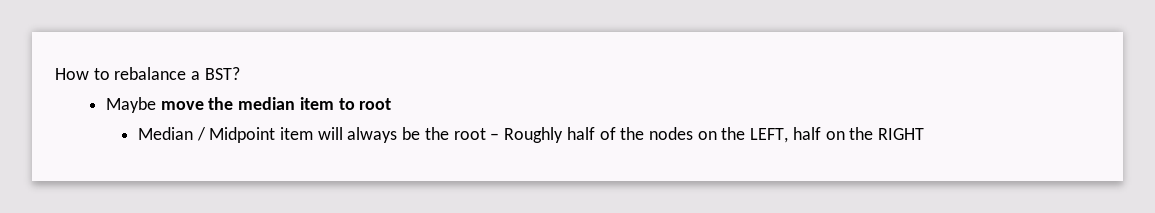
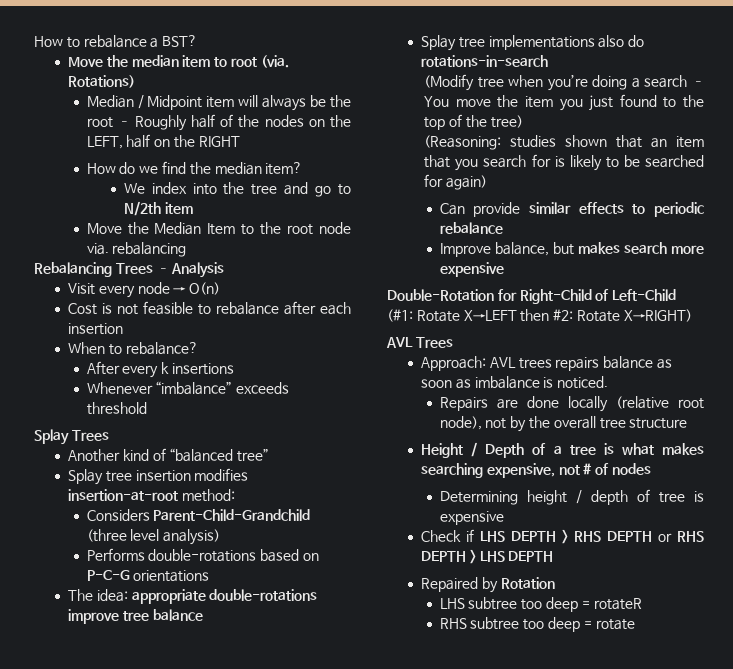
- Maybe move the median item to root
+ Move the median item to root (via. Rotations)
+ How do we find the median item?
+ We index into the tree and go to N/2th item
+ Move the Median Item to the root node via. rebalancing
+ Rebalancing Trees – Analysis
+ Visit every node → O(n)
+ Cost is not feasible to rebalance after each insertion
+ When to rebalance?
+ After every k insertions
+ Whenever “imbalance” exceeds threshold
+ Splay Trees
+ Another kind of “balanced tree”
+ Splay tree insertion modifies insertion-at-root method:
+ Considers Parent-Child-Grandchild (three level analysis)
+ Performs double-rotations based on P-C-G orientations
+ The idea: appropriate double-rotations improve tree balance
+ Splay tree implementations also do rotations-in-search
+ (Modify tree when you’re doing a search – You move the item you just found to the top of the tree)
+ (Reasoning: studies shown that an item that you search for is likely to be searched for again)
+ Can provide similar effects to periodic rebalance
+ Improve balance, but makes search more expensive
+ Double-Rotation for Right-Child of Left-Child (#1: Rotate X→LEFT then #2: Rotate X→RIGHT)
+ AVL Trees
+ Approach: AVL trees repairs balance as soon as imbalance is noticed.
+ Repairs are done locally (relative root node), not by the overall tree structure
+ Height / Depth of a tree is what makes searching expensive, not # of nodes
+ Determining height / depth of tree is expensive
+ Check if LHS DEPTH > RHS DEPTH or RHS DEPTH > LHS DEPTH
+ Repaired by Rotation
+ LHS subtree too deep = rotateR
+ RHS subtree too deep = rotate

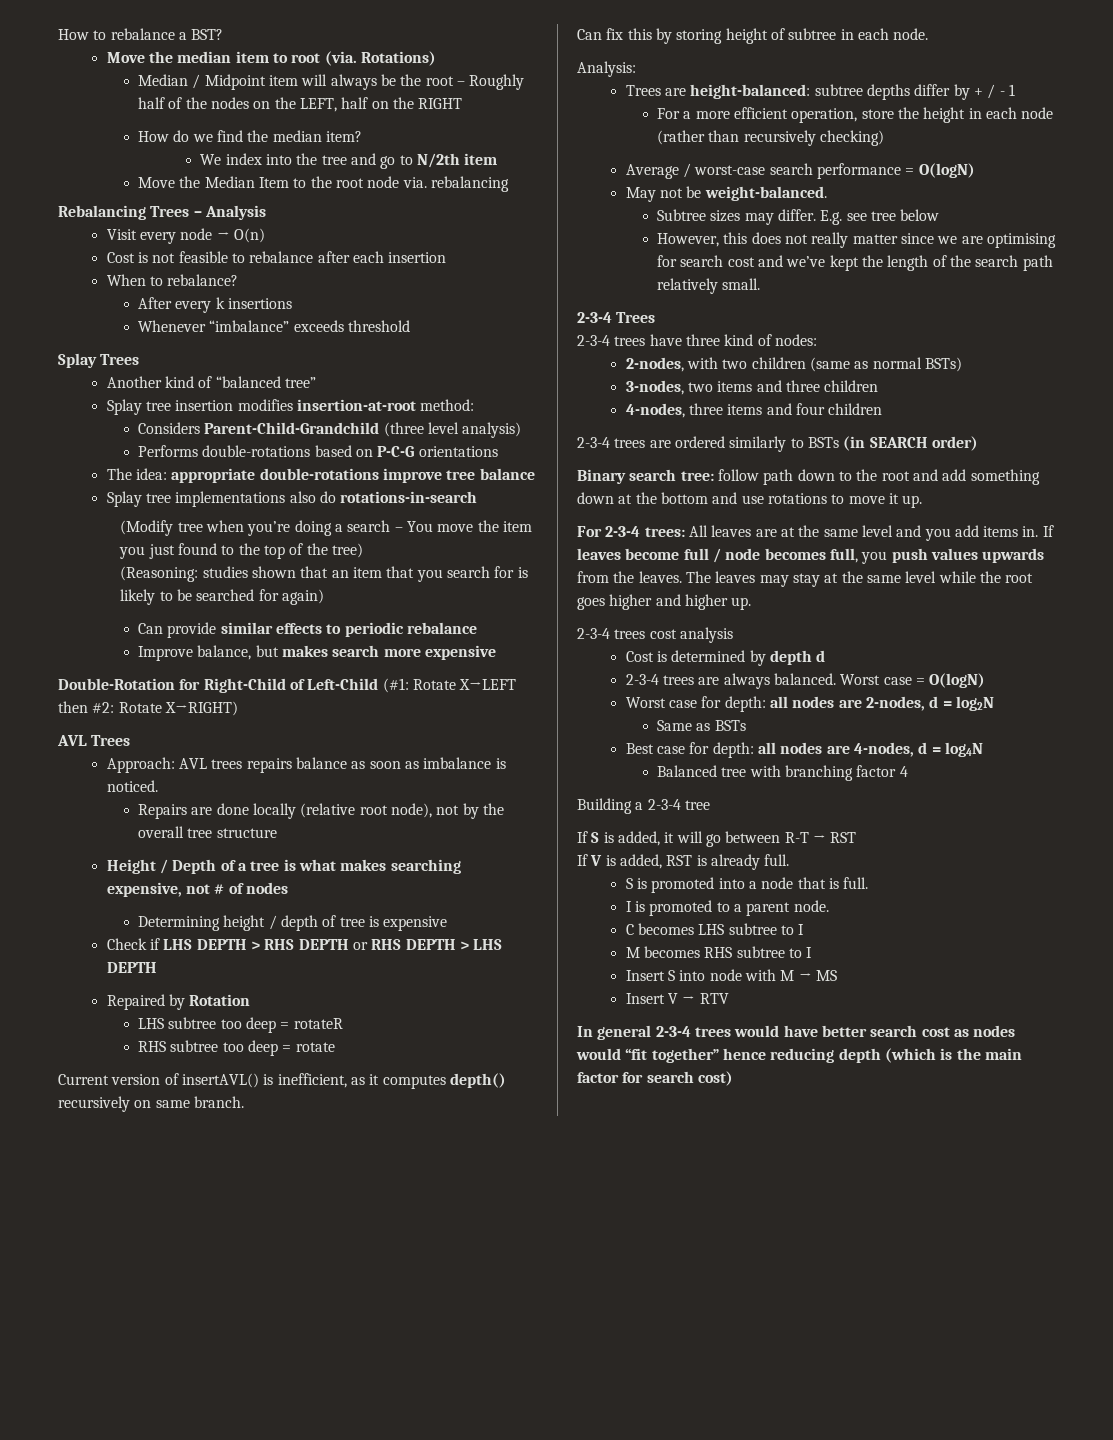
+ Current version of insertAVL() is inefficient, as it computes depth() recursively on same branch.
+ Can fix this by storing height of subtree in each node.
+ Analysis:
+ Trees are height-balanced: subtree depths differ by + / - 1
+ For a more efficient operation, store the height in each node (rather than recursively checking)
+ Average / worst-case search performance = O(logN)
+ May not be weight-balanced.
+ Subtree sizes may differ. E.g. see tree below
+ However, this does not really matter since we are optimising for search cost and we’ve kept the length of the search path relatively small.
+ 2-3-4 Trees
+ 2-3-4 trees have three kind of nodes:
+ 2-nodes, with two children (same as normal BSTs)
+ 3-nodes, two items and three children
+ 4-nodes, three items and four children
+ 2-3-4 trees are ordered similarly to BSTs (in SEARCH order)
+ Binary search tree: follow path down to the root and add something down at the bottom and use rotations to move it up.
+ For 2-3-4 trees: All leaves are at the same level and you add items in. If leaves become full / node becomes full, you push values upwards from the leaves. The leaves may stay at the same level while the root goes higher and higher up.
+ 2-3-4 trees cost analysis
+ Cost is determined by depth d
+ 2-3-4 trees are always balanced. Worst case = O(logN)
+ Worst case for depth: all nodes are 2-nodes, d = log2N
+ Same as BSTs
+ Best case for depth: all nodes are 4-nodes, d = log4N
+ Balanced tree with branching factor 4
+ Building a 2-3-4 tree
+ If S is added, it will go between R-T → RST
+ If V is added, RST is already full.
+ S is promoted into a node that is full.
+ I is promoted to a parent node.
+ C becomes LHS subtree to I
+ M becomes RHS subtree to I
+ Insert S into node with M → MS
+ Insert V → RTV
+ In general 2-3-4 trees would have better search cost as nodes would “fit together” hence reducing depth (which is the main factor for search cost)

